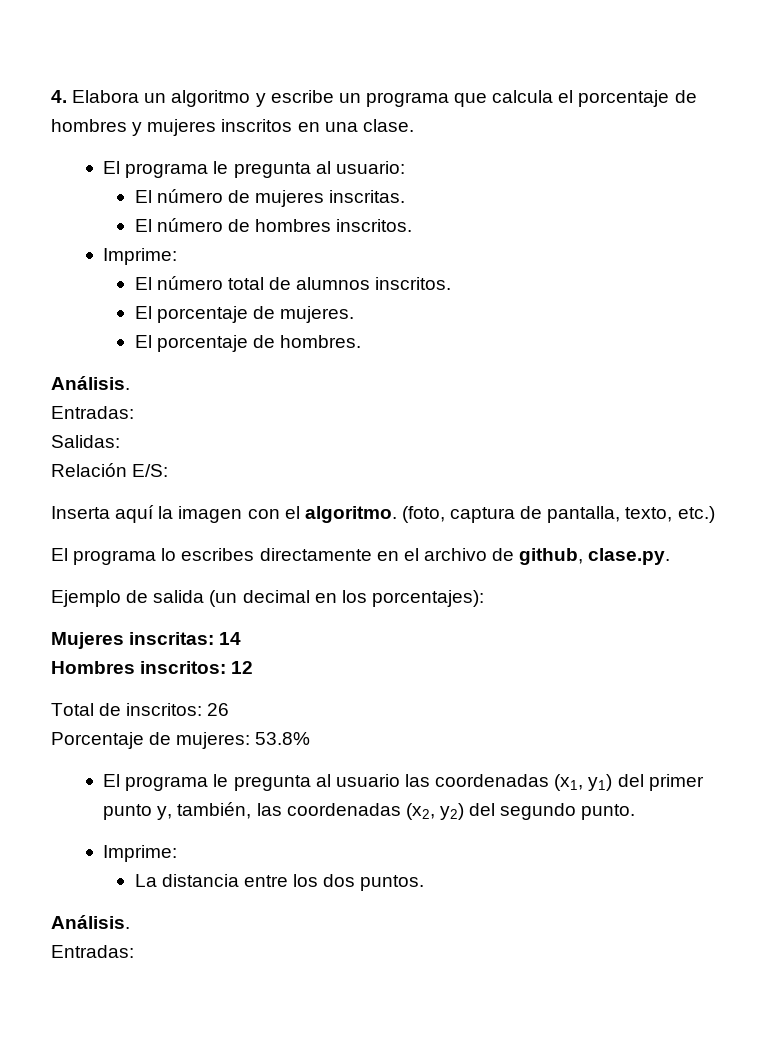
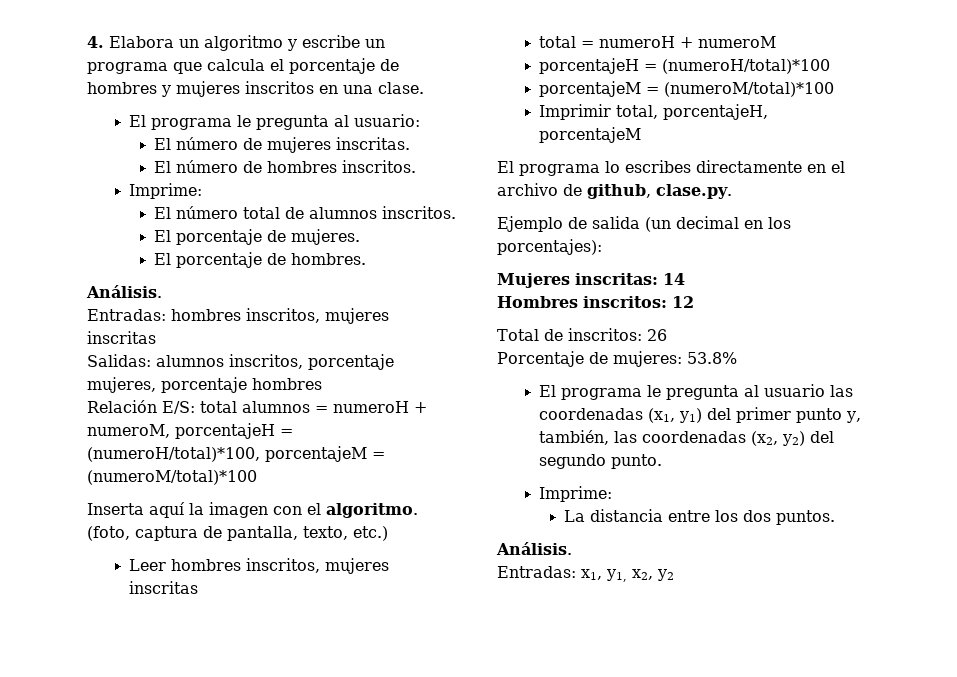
  El porcentaje de hombres.
  Análisis.
- Entradas:
- Salidas:
- Relación E/S:
+ Entradas: hombres inscritos, mujeres inscritas
+ Salidas: alumnos inscritos, porcentaje mujeres, porcentaje hombres
+ Relación E/S: total alumnos = numeroH + numeroM, porcentajeH = (numeroH/total)*100, porcentajeM = (numeroM/total)*100
+ Leer hombres inscritos, mujeres inscritas
+ total = numeroH + numeroM
+ porcentajeH = (numeroH/total)*100
+ porcentajeM = (numeroM/total)*100
+ Imprimir total, porcentajeH, porcentajeM
  La distancia entre los dos puntos.
  Análisis.
- Entradas:
+ Entradas: x1, y1, x2, y2

